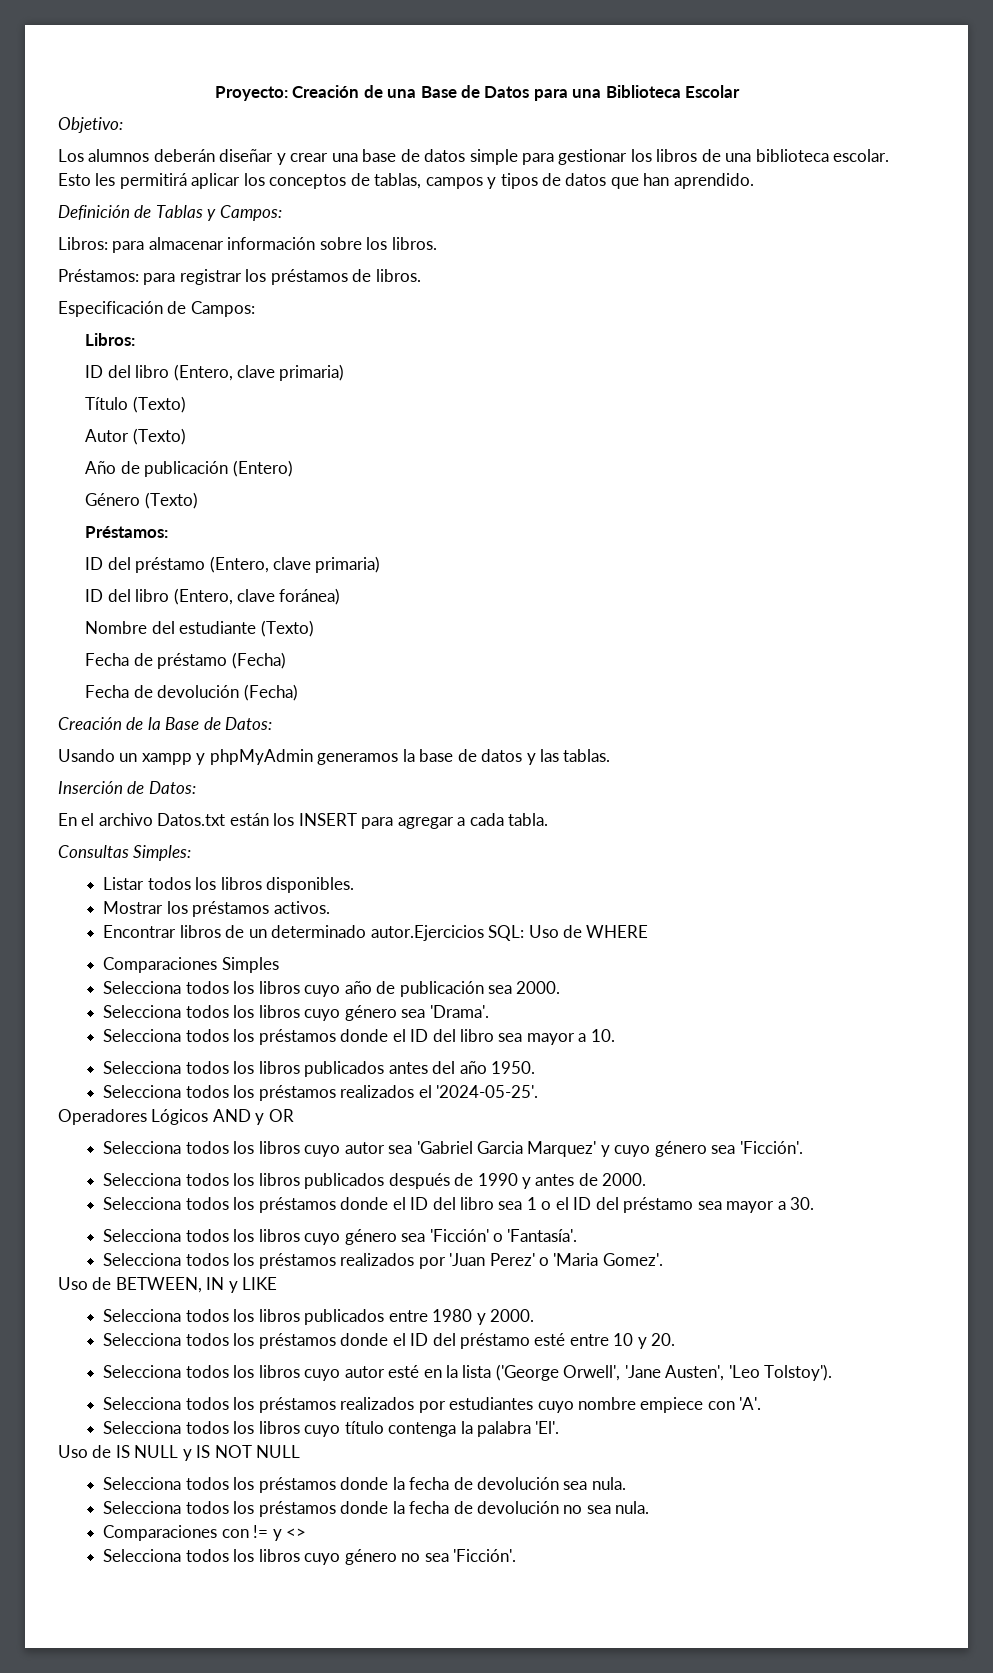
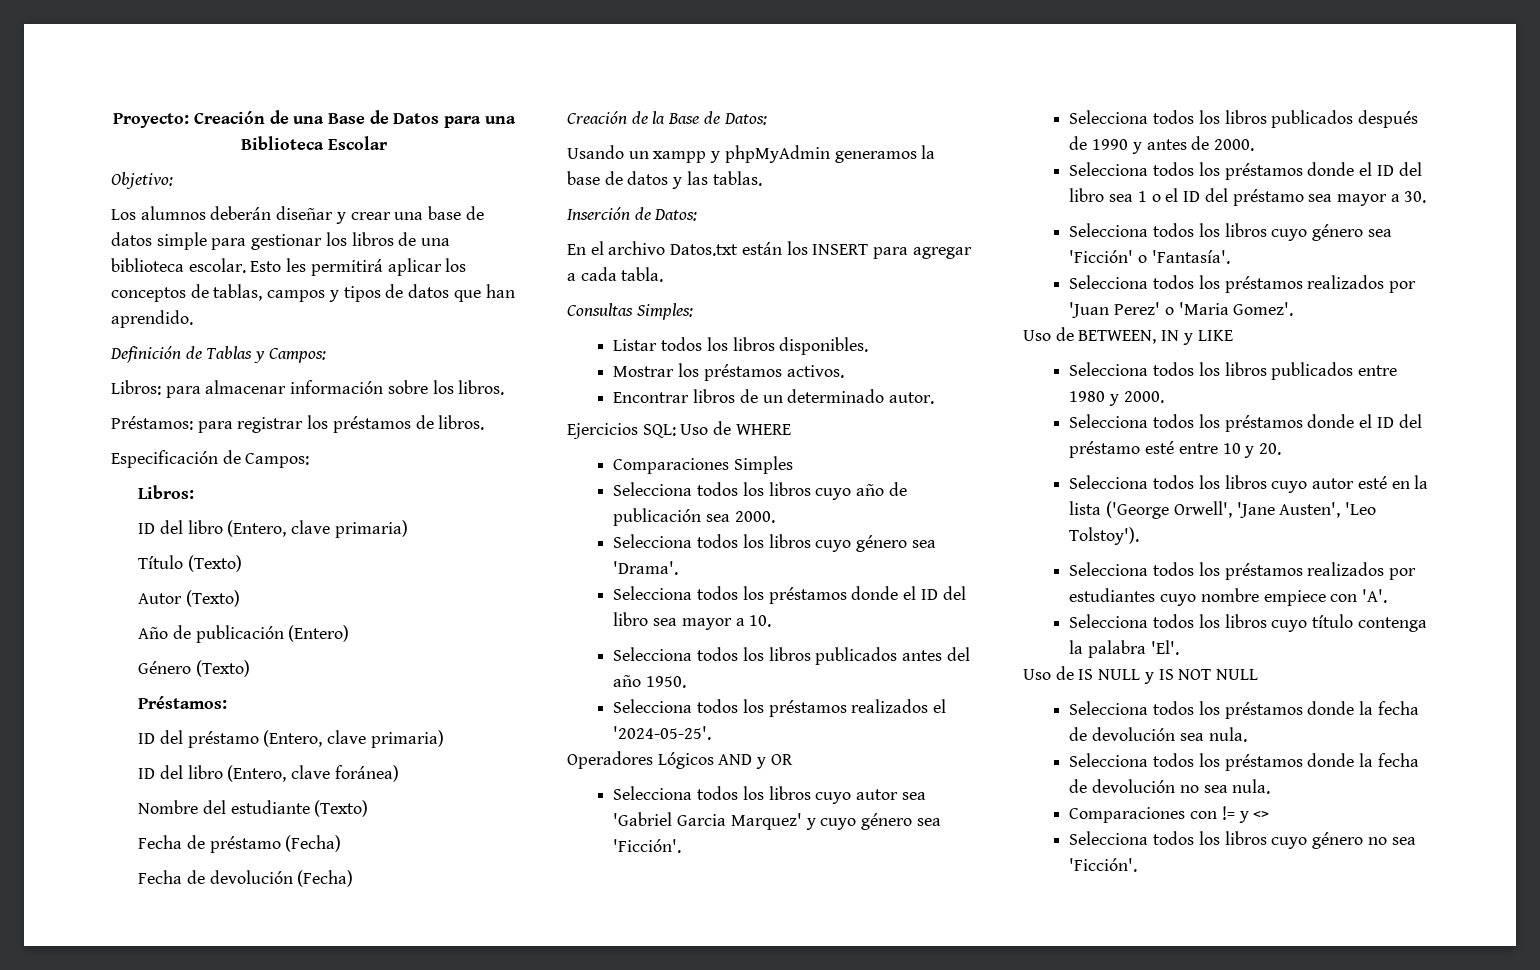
- Encontrar libros de un determinado autor.Ejercicios SQL: Uso de WHERE
+ Encontrar libros de un determinado autor.
+ Ejercicios SQL: Uso de WHERE

